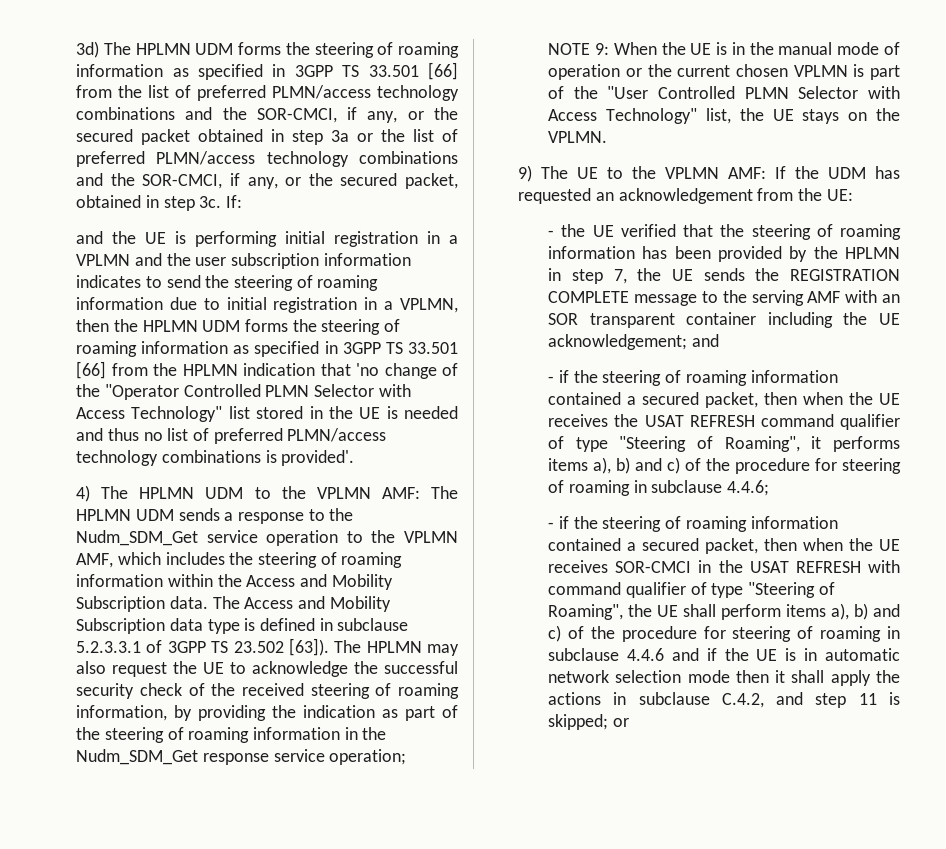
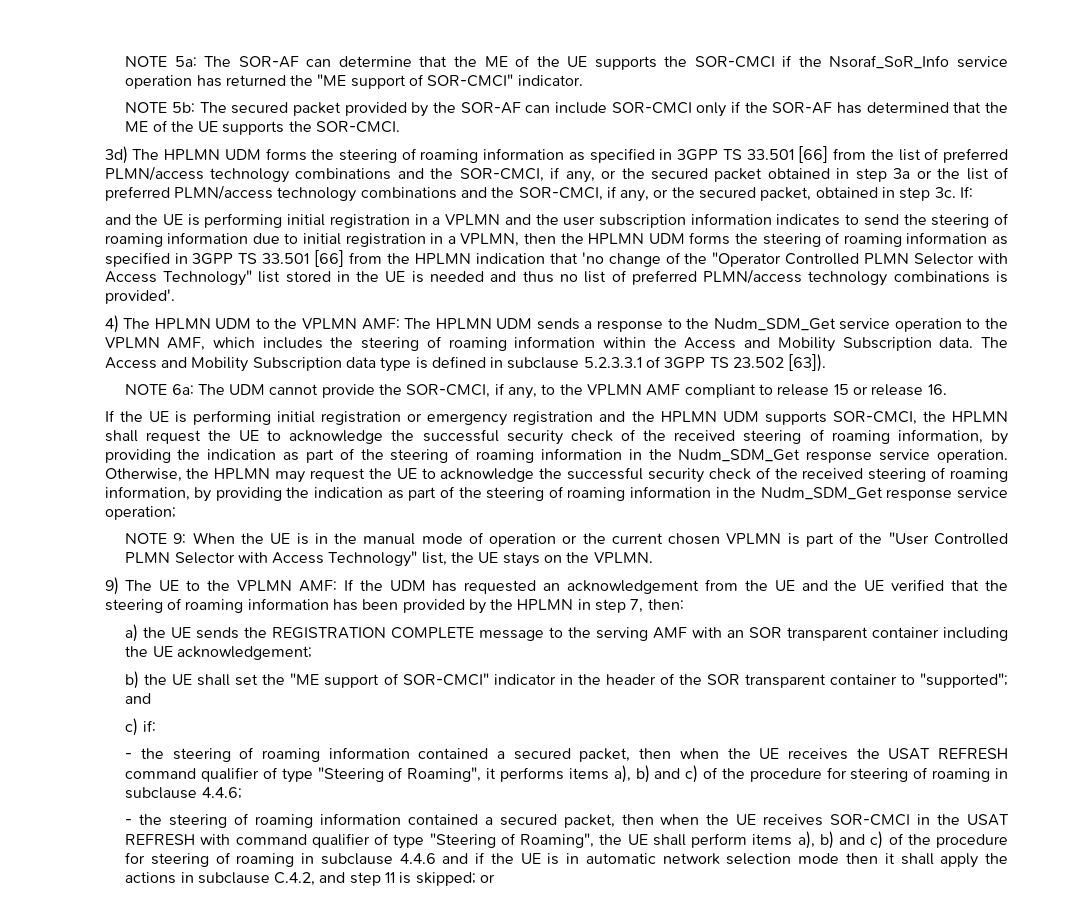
+ NOTE 5a: The SOR-AF can determine that the ME of the UE supports the SOR-CMCI if the Nsoraf_SoR_Info service operation has returned the "ME support of SOR-CMCI" indicator.
+ NOTE 5b: The secured packet provided by the SOR-AF can include SOR-CMCI only if the SOR-AF has determined that the ME of the UE supports the SOR-CMCI.
- The Access and Mobility Subscription data type is defined in subclause 5.2.3.3.1 of 3GPP TS 23.502 [63]). The HPLMN may also request the UE to acknowledge the successful security check of the received steering of roaming information, by providing the indication as part of the steering of roaming information in the Nudm_SDM_Get response service operation;
+ The Access and Mobility Subscription data type is defined in subclause 5.2.3.3.1 of 3GPP TS 23.502 [63]).
+ NOTE 6a: The UDM cannot provide the SOR-CMCI, if any, to the VPLMN AMF compliant to release 15 or release 16.
+ If the UE is performing initial registration or emergency registration and the HPLMN UDM supports SOR-CMCI, the HPLMN shall request the UE to acknowledge the successful security check of the received steering of roaming information, by providing the indication as part of the steering of roaming information in the Nudm_SDM_Get response service operation. Otherwise, the HPLMN may request the UE to acknowledge the successful security check of the received steering of roaming information, by providing the indication as part of the steering of roaming information in the Nudm_SDM_Get response service operation;
- If the UDM has requested an acknowledgement from the UE:
- - the UE verified that the steering of roaming information has been provided by the HPLMN in step 7, the UE sends the REGISTRATION COMPLETE message to the serving AMF with an SOR transparent container including the UE acknowledgement; and
- - if the steering of roaming information contained a secured packet, then when the UE receives the USAT REFRESH command qualifier of type "Steering of Roaming", it performs items a), b) and c) of the procedure for steering of roaming in subclause 4.4.6;
+ If the UDM has requested an acknowledgement from the UE and the UE verified that the steering of roaming information has been provided by the HPLMN in step 7, then:
+ a) the UE sends the REGISTRATION COMPLETE message to the serving AMF with an SOR transparent container including the UE acknowledgement;
+ b) the UE shall set the "ME support of SOR-CMCI" indicator in the header of the SOR transparent container to "supported"; and
+ c) if:
+ - the steering of roaming information contained a secured packet, then when the UE receives the USAT REFRESH command qualifier of type "Steering of Roaming", it performs items a), b) and c) of the procedure for steering of roaming in subclause 4.4.6;
- - if the steering of roaming information contained a secured packet, then when the UE receives SOR-CMCI in the USAT REFRESH with command qualifier of type "Steering of Roaming", the UE shall perform items a), b) and c) of the procedure for steering of roaming in subclause 4.4.6 and if the UE is in automatic network selection mode then it shall apply the actions in subclause C.4.2, and step 11 is skipped;
+ - the steering of roaming information contained a secured packet, then when the UE receives SOR-CMCI in the USAT REFRESH with command qualifier of type "Steering of Roaming", the UE shall perform items a), b) and c) of the procedure for steering of roaming in subclause 4.4.6 and if the UE is in automatic network selection mode then it shall apply the actions in subclause C.4.2, and step 11 is skipped;

